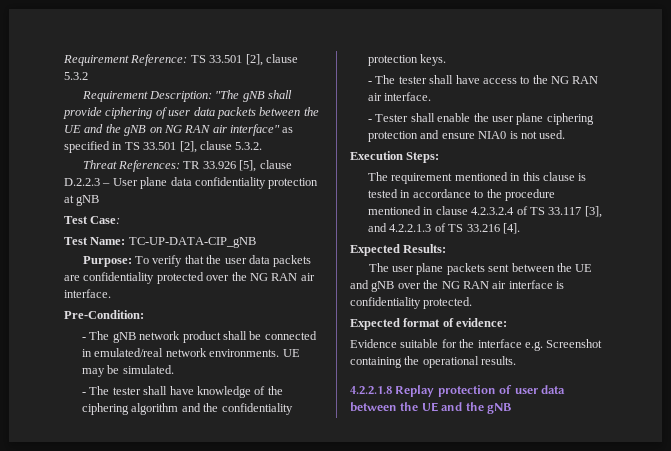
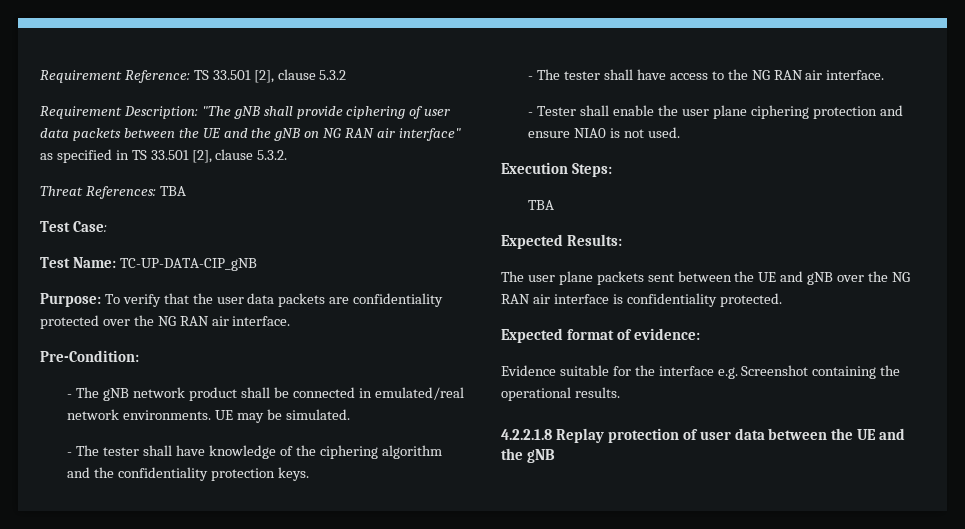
- Threat References: TR 33.926 [5], clause D.2.2.3 – User plane data confidentiality protection at gNB
+ Threat References: TBA
  Execution Steps:
- The requirement mentioned in this clause is tested in accordance to the procedure mentioned in clause 4.2.3.2.4 of TS 33.117 [3], and 4.2.2.1.3 of TS 33.216 [4].
+ TBA

